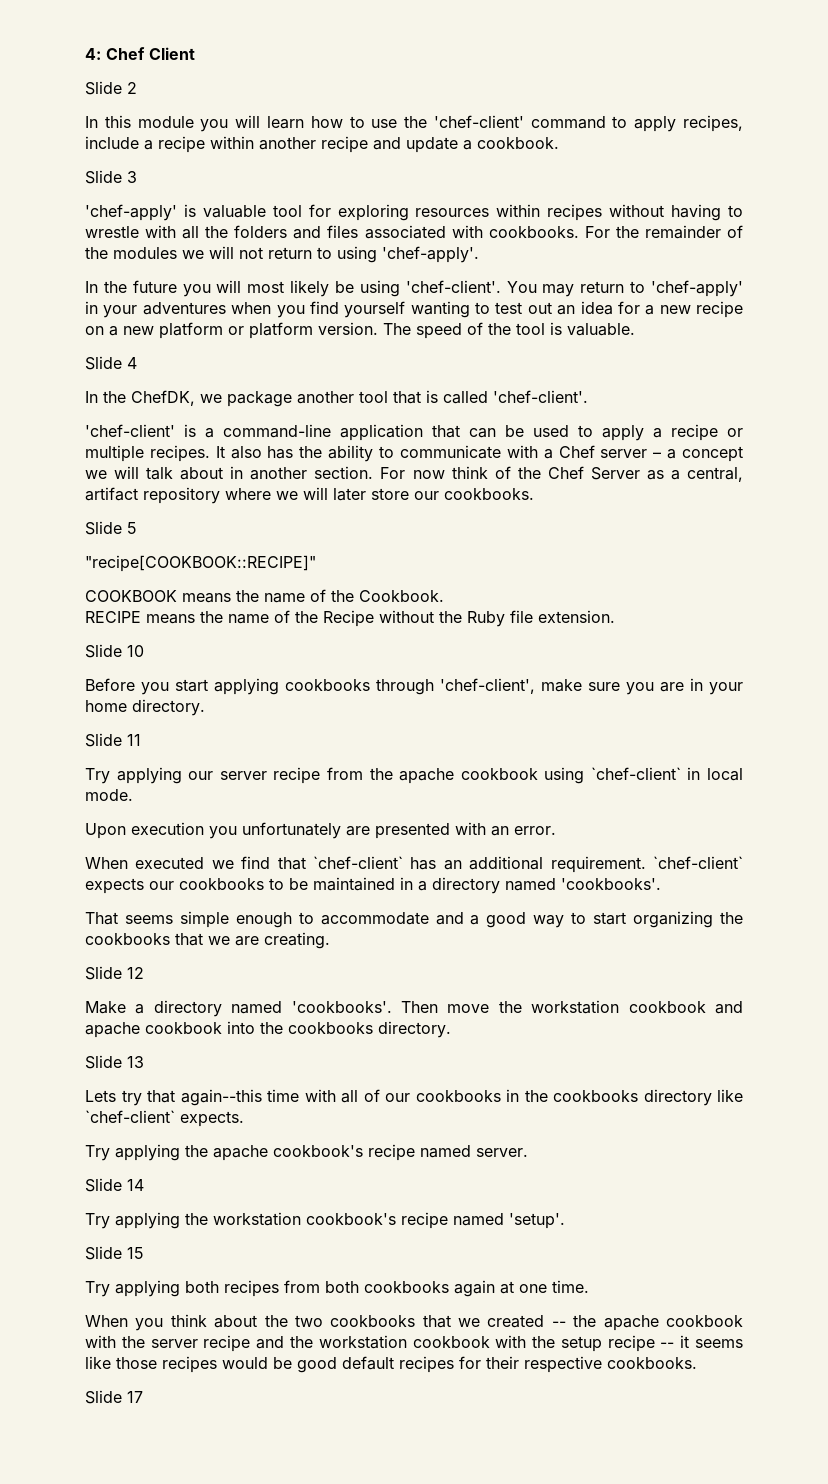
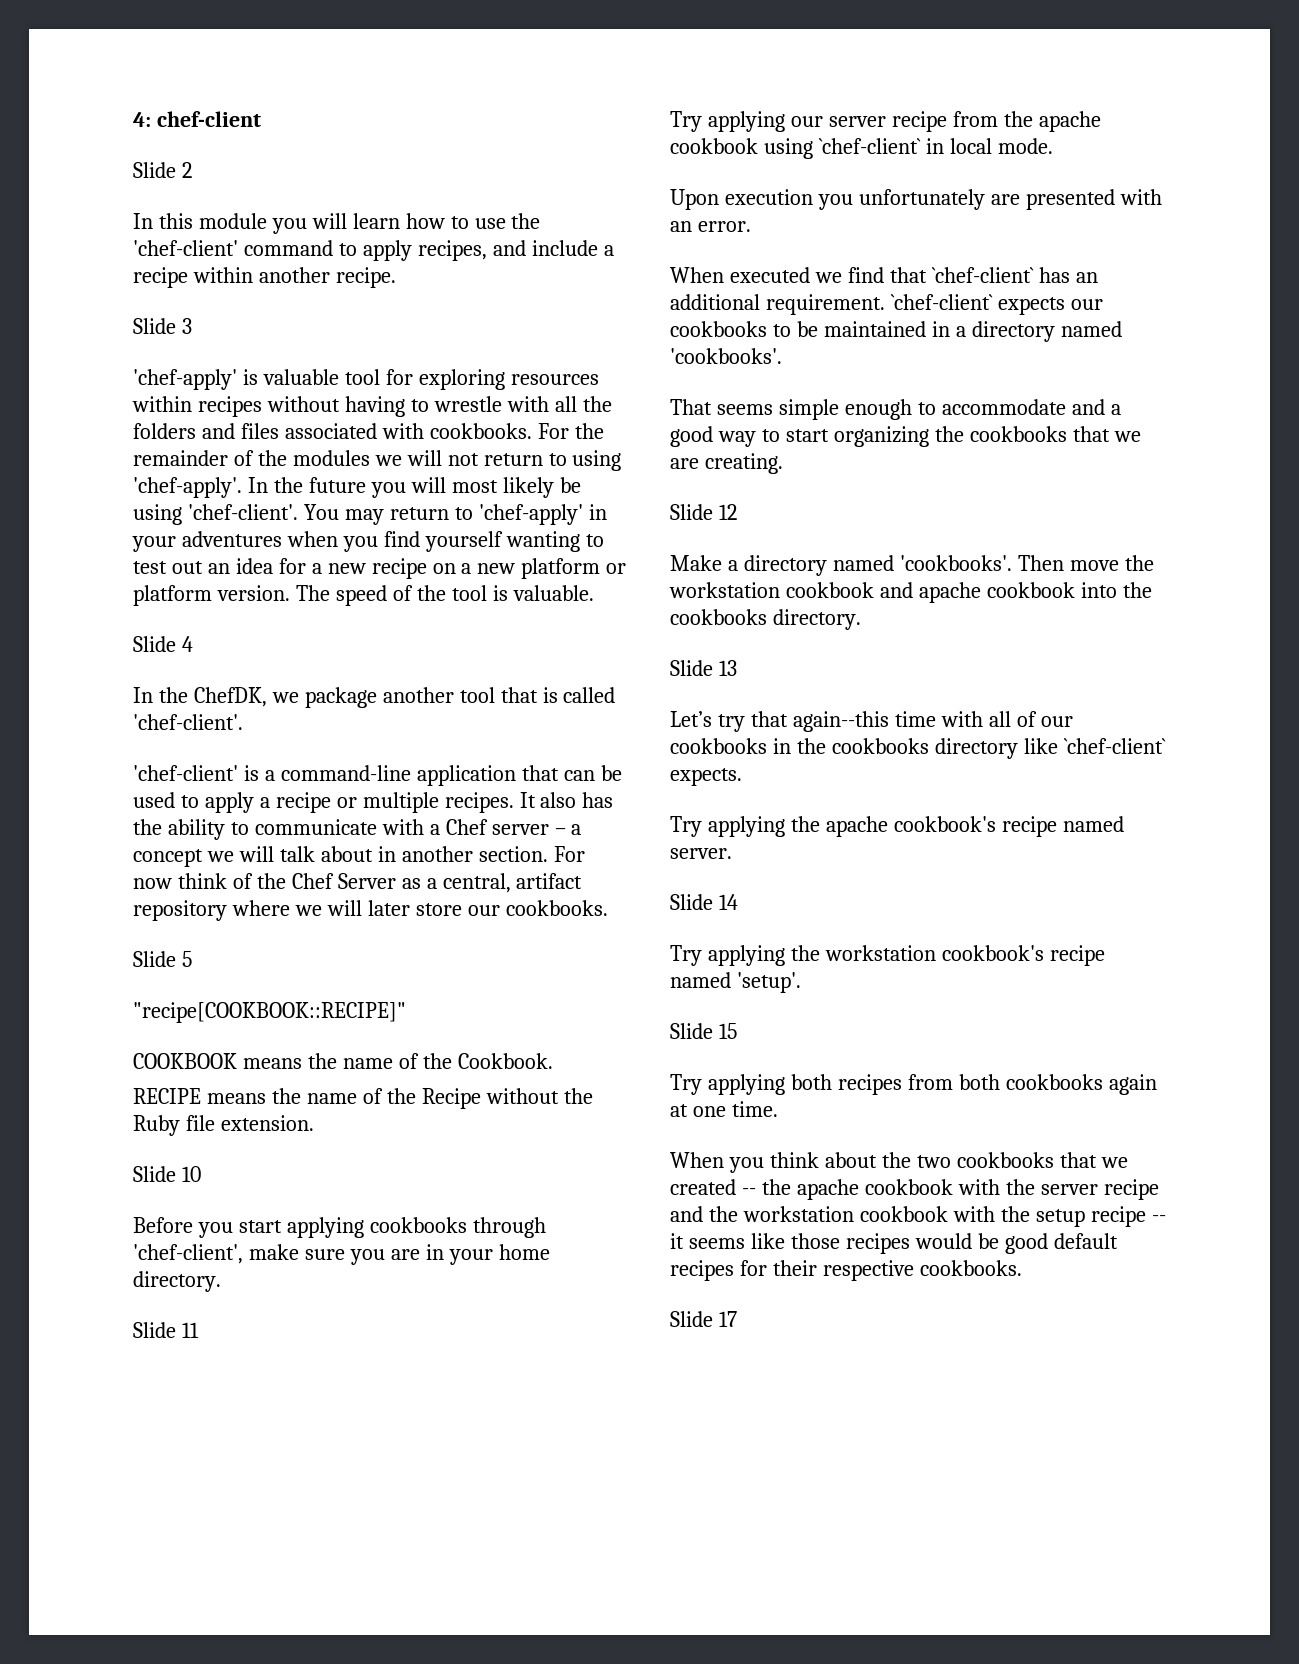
- 4: Chef Client
+ 4: chef-client
- In this module you will learn how to use the 'chef-client' command to apply recipes, include a recipe within another recipe and update a cookbook.
+ In this module you will learn how to use the 'chef-client' command to apply recipes, and include a recipe within another recipe.
- For the remainder of the modules we will not return to using 'chef-apply'.
- In the future you will most likely be using 'chef-client'.
+ For the remainder of the modules we will not return to using 'chef-apply'. In the future you will most likely be using 'chef-client'.
- Lets try that again--this time with all of our cookbooks in the cookbooks directory like `chef-client` expects.
+ Let’s try that again--this time with all of our cookbooks in the cookbooks directory like `chef-client` expects.

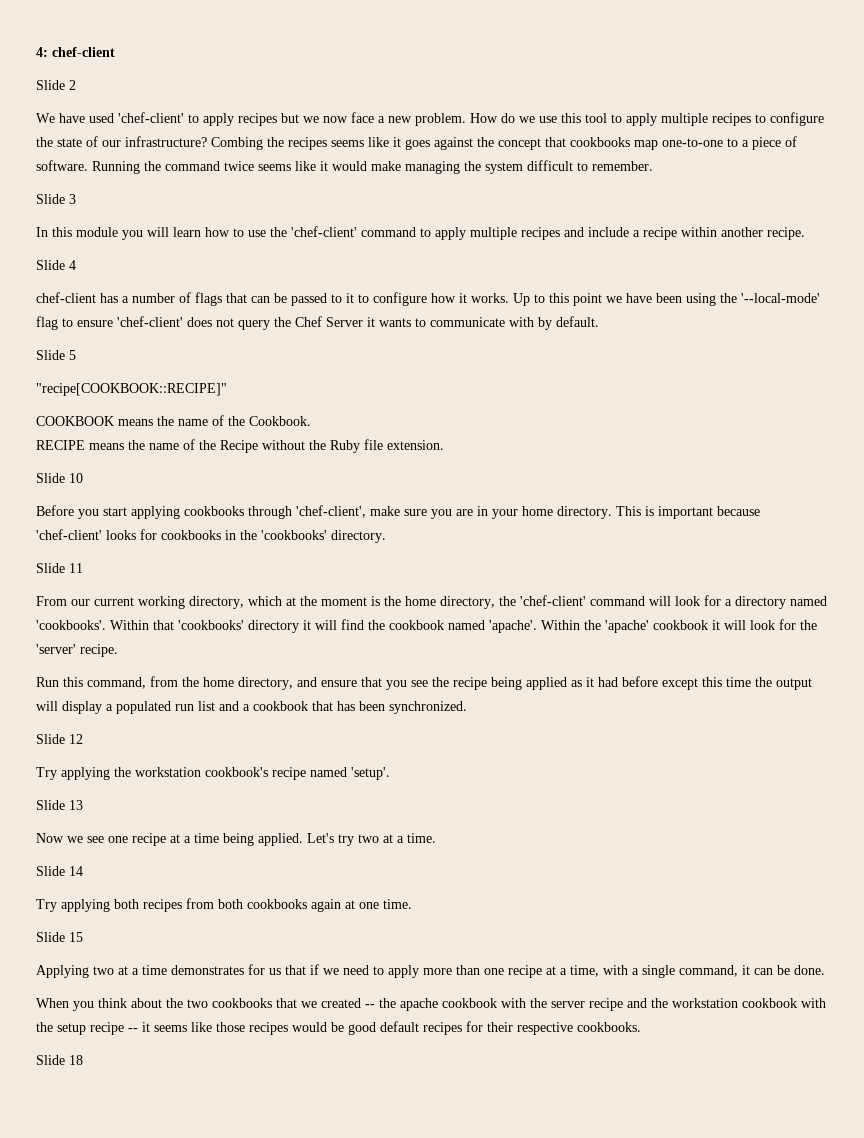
+ We have used 'chef-client' to apply recipes but we now face a new problem. How do we use this tool to apply multiple recipes to configure the state of our infrastructure? Combing the recipes seems like it goes against the concept that cookbooks map one-to-one to a piece of software. Running the command twice seems like it would make managing the system difficult to remember.
+ Slide 3
- In this module you will learn how to use the 'chef-client' command to apply recipes, and include a recipe within another recipe.
+ In this module you will learn how to use the 'chef-client' command to apply multiple recipes and include a recipe within another recipe.
- Slide 3
- 'chef-apply' is valuable tool for exploring resources within recipes without having to wrestle with all the folders and files associated with cookbooks. For the remainder of the modules we will not return to using 'chef-apply'. In the future you will most likely be using 'chef-client'. You may return to 'chef-apply' in your adventures when you find yourself wanting to test out an idea for a new recipe on a new platform or platform version. The speed of the tool is valuable.
  Slide 4
- In the ChefDK, we package another tool that is called 'chef-client'.
- 'chef-client' is a command-line application that can be used to apply a recipe or multiple recipes. It also has the ability to communicate with a Chef server – a concept we will talk about in another section. For now think of the Chef Server as a central, artifact repository where we will later store our cookbooks.
+ chef-client has a number of flags that can be passed to it to configure how it works. Up to this point we have been using the '--local-mode' flag to ensure 'chef-client' does not query the Chef Server it wants to communicate with by default.
- Before you start applying cookbooks through 'chef-client', make sure you are in your home directory.
+ Before you start applying cookbooks through 'chef-client', make sure you are in your home directory. This is important because 'chef-client' looks for cookbooks in the 'cookbooks' directory.
  Slide 11
- Try applying our server recipe from the apache cookbook using `chef-client` in local mode.
- Upon execution you unfortunately are presented with an error.
- When executed we find that `chef-client` has an additional requirement. `chef-client` expects our cookbooks to be maintained in a directory named 'cookbooks'.
- That seems simple enough to accommodate and a good way to start organizing the cookbooks that we are creating.
+ From our current working directory, which at the moment is the home directory, the 'chef-client' command will look for a directory named 'cookbooks'. Within that 'cookbooks' directory it will find the cookbook named 'apache'. Within the 'apache' cookbook it will look for the 'server' recipe.
+ Run this command, from the home directory, and ensure that you see the recipe being applied as it had before except this time the output will display a populated run list and a cookbook that has been synchronized.
  Slide 12
- Make a directory named 'cookbooks'. Then move the workstation cookbook and apache cookbook into the cookbooks directory.
- Slide 13
- Let’s try that again--this time with all of our cookbooks in the cookbooks directory like `chef-client` expects.
- Try applying the apache cookbook's recipe named server.
- Slide 14
- Slide 15
+ Slide 13
+ Now we see one recipe at a time being applied. Let's try two at a time.
+ Slide 14
+ Slide 15
+ Applying two at a time demonstrates for us that if we need to apply more than one recipe at a time, with a single command, it can be done.
- Slide 17
+ Slide 18

